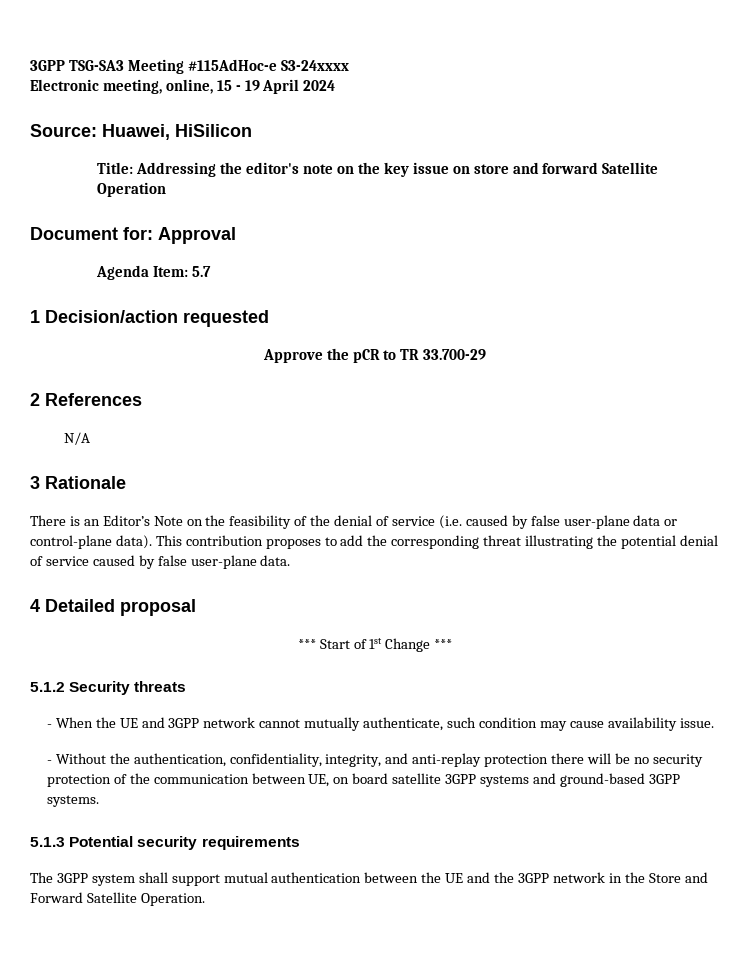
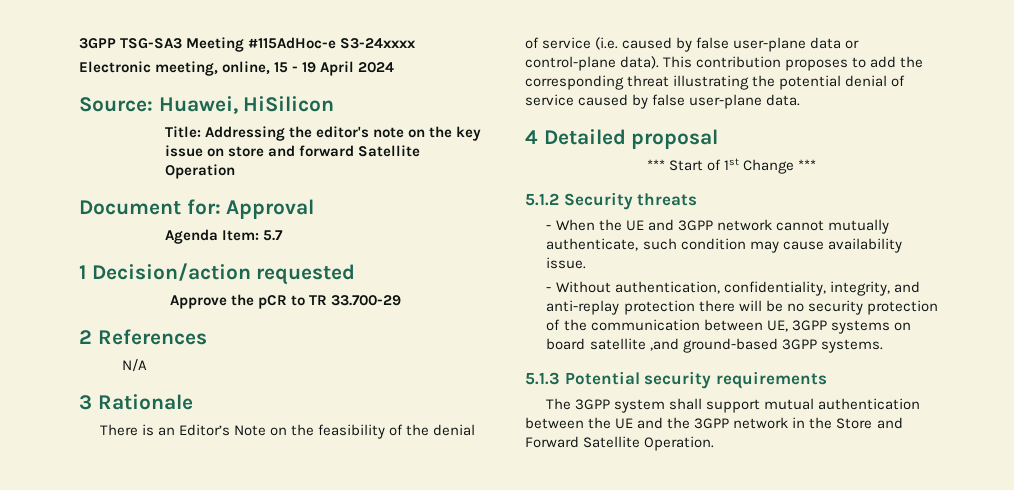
- - Without the authentication, confidentiality, integrity, and anti-replay protection there will be no security protection of the communication between UE, on board satellite 3GPP systems and ground-based 3GPP systems.
+ - Without authentication, confidentiality, integrity, and anti-replay protection there will be no security protection of the communication between UE, 3GPP systems on board satellite ,and ground-based 3GPP systems.

